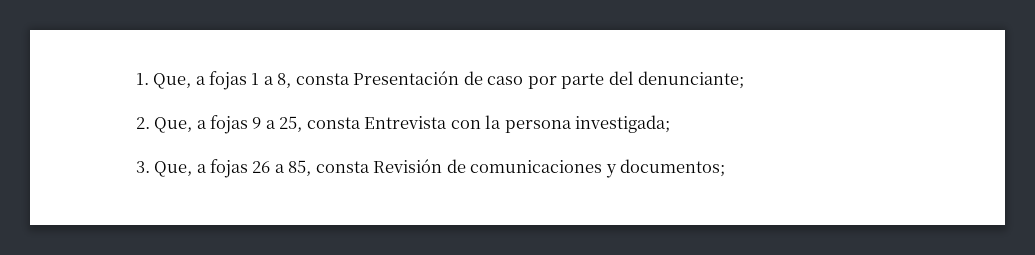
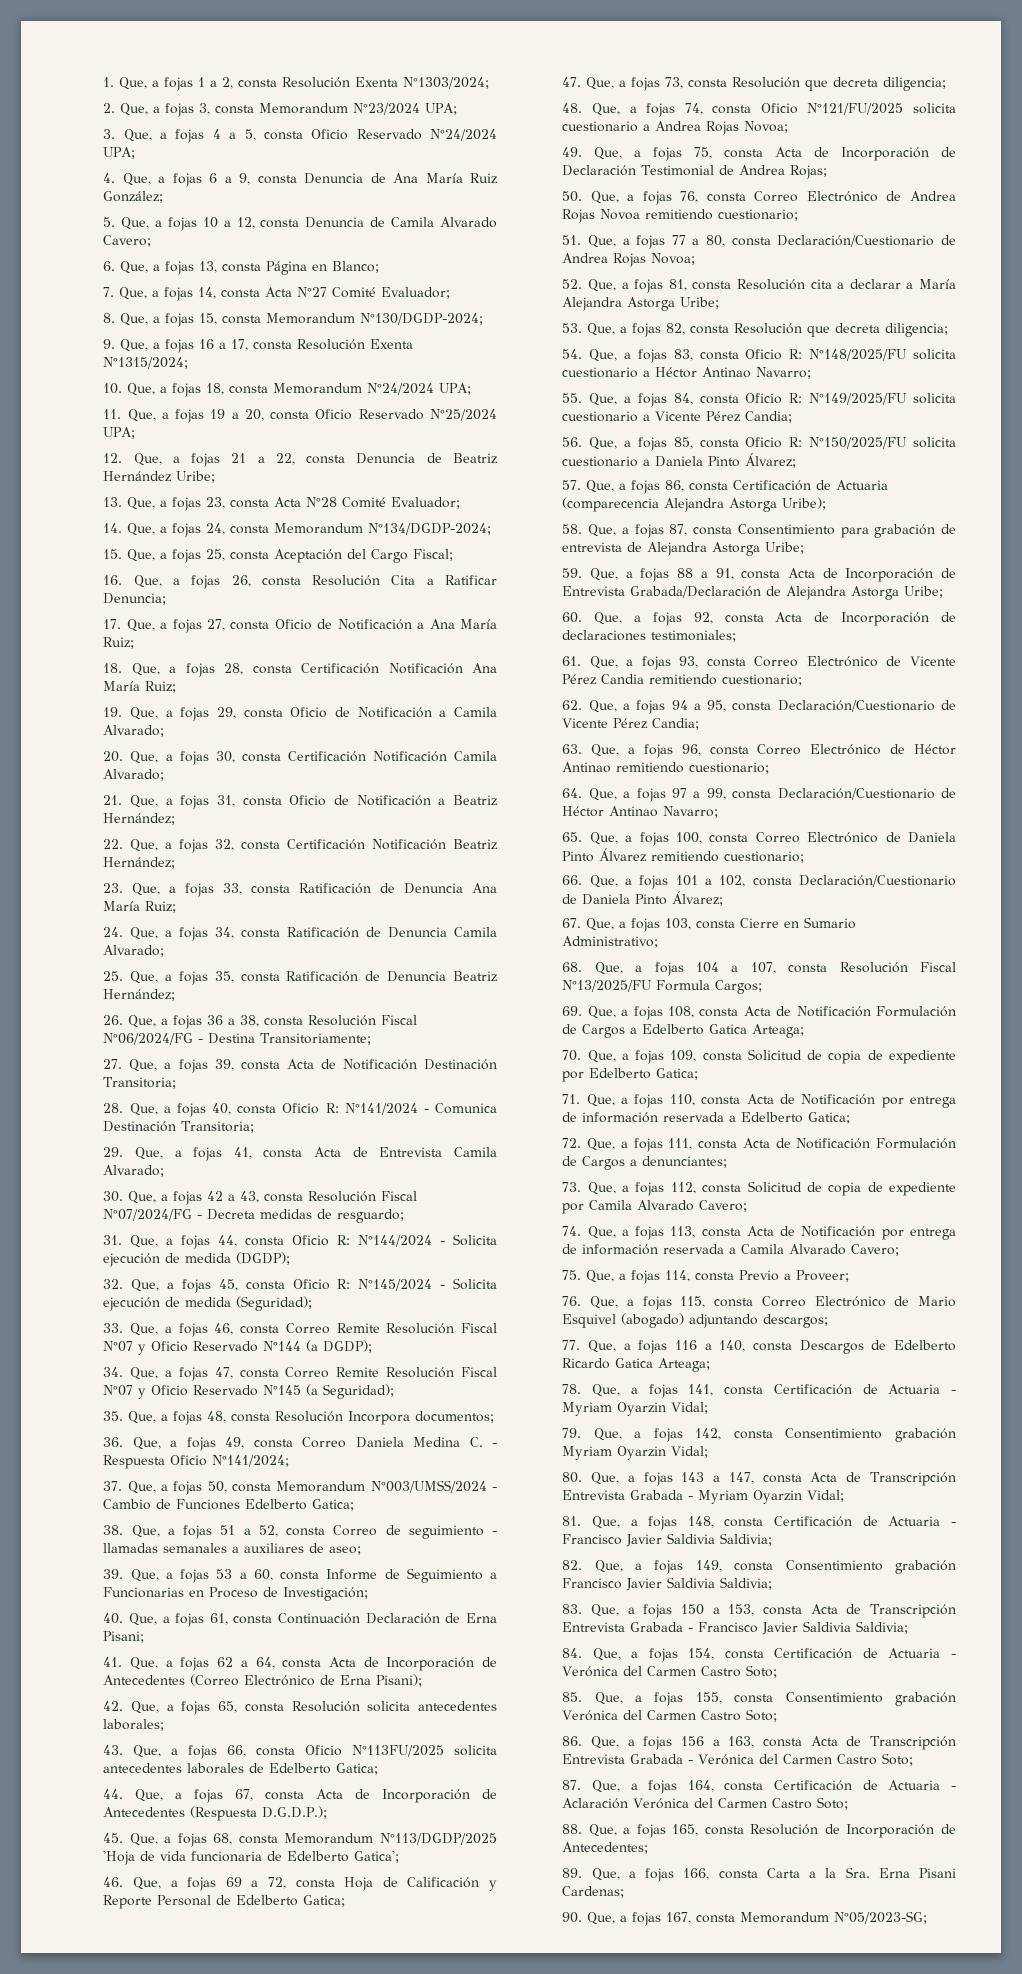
- 1. Que, a fojas 1 a 8, consta Presentación de caso por parte del denunciante;
- 2. Que, a fojas 9 a 25, consta Entrevista con la persona investigada;
- 3. Que, a fojas 26 a 85, consta Revisión de comunicaciones y documentos;
+ 1. Que, a fojas 1 a 2, consta Resolución Exenta N°1303/2024;
+ 2. Que, a fojas 3, consta Memorandum N°23/2024 UPA;
+ 3. Que, a fojas 4 a 5, consta Oficio Reservado N°24/2024 UPA;
+ 4. Que, a fojas 6 a 9, consta Denuncia de Ana María Ruiz González;
+ 5. Que, a fojas 10 a 12, consta Denuncia de Camila Alvarado Cavero;
+ 6. Que, a fojas 13, consta Página en Blanco;
+ 7. Que, a fojas 14, consta Acta N°27 Comité Evaluador;
+ 8. Que, a fojas 15, consta Memorandum N°130/DGDP-2024;
+ 9. Que, a fojas 16 a 17, consta Resolución Exenta N°1315/2024;
+ 10. Que, a fojas 18, consta Memorandum N°24/2024 UPA;
+ 11. Que, a fojas 19 a 20, consta Oficio Reservado N°25/2024 UPA;
+ 12. Que, a fojas 21 a 22, consta Denuncia de Beatriz Hernández Uribe;
+ 13. Que, a fojas 23, consta Acta N°28 Comité Evaluador;
+ 14. Que, a fojas 24, consta Memorandum N°134/DGDP-2024;
+ 15. Que, a fojas 25, consta Aceptación del Cargo Fiscal;
+ 16. Que, a fojas 26, consta Resolución Cita a Ratificar Denuncia;
+ 17. Que, a fojas 27, consta Oficio de Notificación a Ana María Ruiz;
+ 18. Que, a fojas 28, consta Certificación Notificación Ana María Ruiz;
+ 19. Que, a fojas 29, consta Oficio de Notificación a Camila Alvarado;
+ 20. Que, a fojas 30, consta Certificación Notificación Camila Alvarado;
+ 21. Que, a fojas 31, consta Oficio de Notificación a Beatriz Hernández;
+ 22. Que, a fojas 32, consta Certificación Notificación Beatriz Hernández;
+ 23. Que, a fojas 33, consta Ratificación de Denuncia Ana María Ruiz;
+ 24. Que, a fojas 34, consta Ratificación de Denuncia Camila Alvarado;
+ 25. Que, a fojas 35, consta Ratificación de Denuncia Beatriz Hernández;
+ 26. Que, a fojas 36 a 38, consta Resolución Fiscal N°06/2024/FG - Destina Transitoriamente;
+ 27. Que, a fojas 39, consta Acta de Notificación Destinación Transitoria;
+ 28. Que, a fojas 40, consta Oficio R: N°141/2024 - Comunica Destinación Transitoria;
+ 29. Que, a fojas 41, consta Acta de Entrevista Camila Alvarado;
+ 30. Que, a fojas 42 a 43, consta Resolución Fiscal N°07/2024/FG - Decreta medidas de resguardo;
+ 31. Que, a fojas 44, consta Oficio R: N°144/2024 - Solicita ejecución de medida (DGDP);
+ 32. Que, a fojas 45, consta Oficio R: N°145/2024 - Solicita ejecución de medida (Seguridad);
+ 33. Que, a fojas 46, consta Correo Remite Resolución Fiscal N°07 y Oficio Reservado N°144 (a DGDP);
+ 34. Que, a fojas 47, consta Correo Remite Resolución Fiscal N°07 y Oficio Reservado N°145 (a Seguridad);
+ 35. Que, a fojas 48, consta Resolución Incorpora documentos;
+ 36. Que, a fojas 49, consta Correo Daniela Medina C. - Respuesta Oficio N°141/2024;
+ 37. Que, a fojas 50, consta Memorandum N°003/UMSS/2024 - Cambio de Funciones Edelberto Gatica;
+ 38. Que, a fojas 51 a 52, consta Correo de seguimiento - llamadas semanales a auxiliares de aseo;
+ 39. Que, a fojas 53 a 60, consta Informe de Seguimiento a Funcionarias en Proceso de Investigación;
+ 40. Que, a fojas 61, consta Continuación Declaración de Erna Pisani;
+ 41. Que, a fojas 62 a 64, consta Acta de Incorporación de Antecedentes (Correo Electrónico de Erna Pisani);
+ 42. Que, a fojas 65, consta Resolución solicita antecedentes laborales;
+ 43. Que, a fojas 66, consta Oficio N°113FU/2025 solicita antecedentes laborales de Edelberto Gatica;
+ 44. Que, a fojas 67, consta Acta de Incorporación de Antecedentes (Respuesta D.G.D.P.);
+ 45. Que, a fojas 68, consta Memorandum N°113/DGDP/2025 'Hoja de vida funcionaria de Edelberto Gatica';
+ 46. Que, a fojas 69 a 72, consta Hoja de Calificación y Reporte Personal de Edelberto Gatica;
+ 47. Que, a fojas 73, consta Resolución que decreta diligencia;
+ 48. Que, a fojas 74, consta Oficio N°121/FU/2025 solicita cuestionario a Andrea Rojas Novoa;
+ 49. Que, a fojas 75, consta Acta de Incorporación de Declaración Testimonial de Andrea Rojas;
+ 50. Que, a fojas 76, consta Correo Electrónico de Andrea Rojas Novoa remitiendo cuestionario;
+ 51. Que, a fojas 77 a 80, consta Declaración/Cuestionario de Andrea Rojas Novoa;
+ 52. Que, a fojas 81, consta Resolución cita a declarar a María Alejandra Astorga Uribe;
+ 53. Que, a fojas 82, consta Resolución que decreta diligencia;
+ 54. Que, a fojas 83, consta Oficio R: N°148/2025/FU solicita cuestionario a Héctor Antinao Navarro;
+ 55. Que, a fojas 84, consta Oficio R: N°149/2025/FU solicita cuestionario a Vicente Pérez Candia;
+ 56. Que, a fojas 85, consta Oficio R: N°150/2025/FU solicita cuestionario a Daniela Pinto Álvarez;
+ 57. Que, a fojas 86, consta Certificación de Actuaria (comparecencia Alejandra Astorga Uribe);
+ 58. Que, a fojas 87, consta Consentimiento para grabación de entrevista de Alejandra Astorga Uribe;
+ 59. Que, a fojas 88 a 91, consta Acta de Incorporación de Entrevista Grabada/Declaración de Alejandra Astorga Uribe;
+ 60. Que, a fojas 92, consta Acta de Incorporación de declaraciones testimoniales;
+ 61. Que, a fojas 93, consta Correo Electrónico de Vicente Pérez Candia remitiendo cuestionario;
+ 62. Que, a fojas 94 a 95, consta Declaración/Cuestionario de Vicente Pérez Candia;
+ 63. Que, a fojas 96, consta Correo Electrónico de Héctor Antinao remitiendo cuestionario;
+ 64. Que, a fojas 97 a 99, consta Declaración/Cuestionario de Héctor Antinao Navarro;
+ 65. Que, a fojas 100, consta Correo Electrónico de Daniela Pinto Álvarez remitiendo cuestionario;
+ 66. Que, a fojas 101 a 102, consta Declaración/Cuestionario de Daniela Pinto Álvarez;
+ 67. Que, a fojas 103, consta Cierre en Sumario Administrativo;
+ 68. Que, a fojas 104 a 107, consta Resolución Fiscal N°13/2025/FU Formula Cargos;
+ 69. Que, a fojas 108, consta Acta de Notificación Formulación de Cargos a Edelberto Gatica Arteaga;
+ 70. Que, a fojas 109, consta Solicitud de copia de expediente por Edelberto Gatica;
+ 71. Que, a fojas 110, consta Acta de Notificación por entrega de información reservada a Edelberto Gatica;
+ 72. Que, a fojas 111, consta Acta de Notificación Formulación de Cargos a denunciantes;
+ 73. Que, a fojas 112, consta Solicitud de copia de expediente por Camila Alvarado Cavero;
+ 74. Que, a fojas 113, consta Acta de Notificación por entrega de información reservada a Camila Alvarado Cavero;
+ 75. Que, a fojas 114, consta Previo a Proveer;
+ 76. Que, a fojas 115, consta Correo Electrónico de Mario Esquivel (abogado) adjuntando descargos;
+ 77. Que, a fojas 116 a 140, consta Descargos de Edelberto Ricardo Gatica Arteaga;
+ 78. Que, a fojas 141, consta Certificación de Actuaria - Myriam Oyarzin Vidal;
+ 79. Que, a fojas 142, consta Consentimiento grabación Myriam Oyarzin Vidal;
+ 80. Que, a fojas 143 a 147, consta Acta de Transcripción Entrevista Grabada - Myriam Oyarzin Vidal;
+ 81. Que, a fojas 148, consta Certificación de Actuaria - Francisco Javier Saldivia Saldivia;
+ 82. Que, a fojas 149, consta Consentimiento grabación Francisco Javier Saldivia Saldivia;
+ 83. Que, a fojas 150 a 153, consta Acta de Transcripción Entrevista Grabada - Francisco Javier Saldivia Saldivia;
+ 84. Que, a fojas 154, consta Certificación de Actuaria - Verónica del Carmen Castro Soto;
+ 85. Que, a fojas 155, consta Consentimiento grabación Verónica del Carmen Castro Soto;
+ 86. Que, a fojas 156 a 163, consta Acta de Transcripción Entrevista Grabada - Verónica del Carmen Castro Soto;
+ 87. Que, a fojas 164, consta Certificación de Actuaria - Aclaración Verónica del Carmen Castro Soto;
+ 88. Que, a fojas 165, consta Resolución de Incorporación de Antecedentes;
+ 89. Que, a fojas 166, consta Carta a la Sra. Erna Pisani Cardenas;
+ 90. Que, a fojas 167, consta Memorandum N°05/2023-SG;

